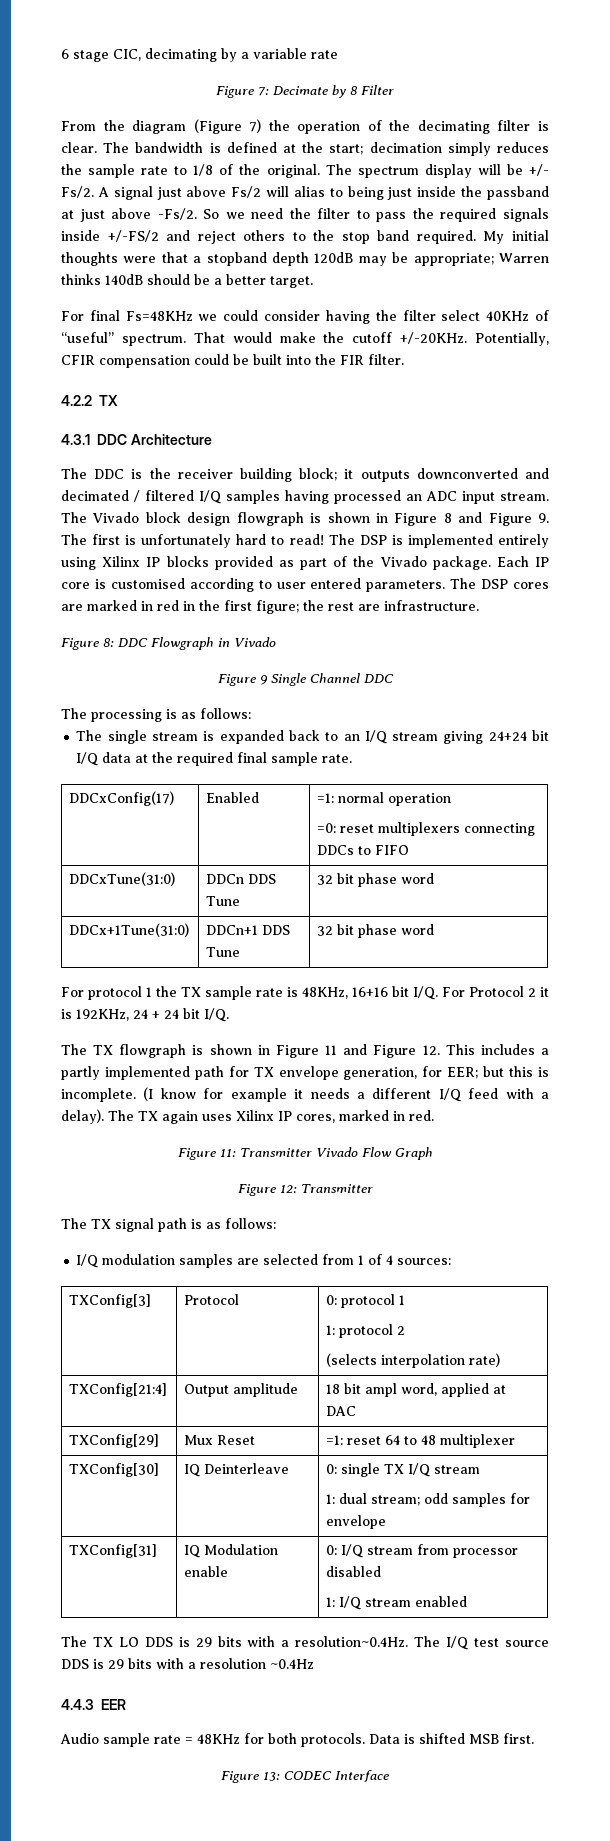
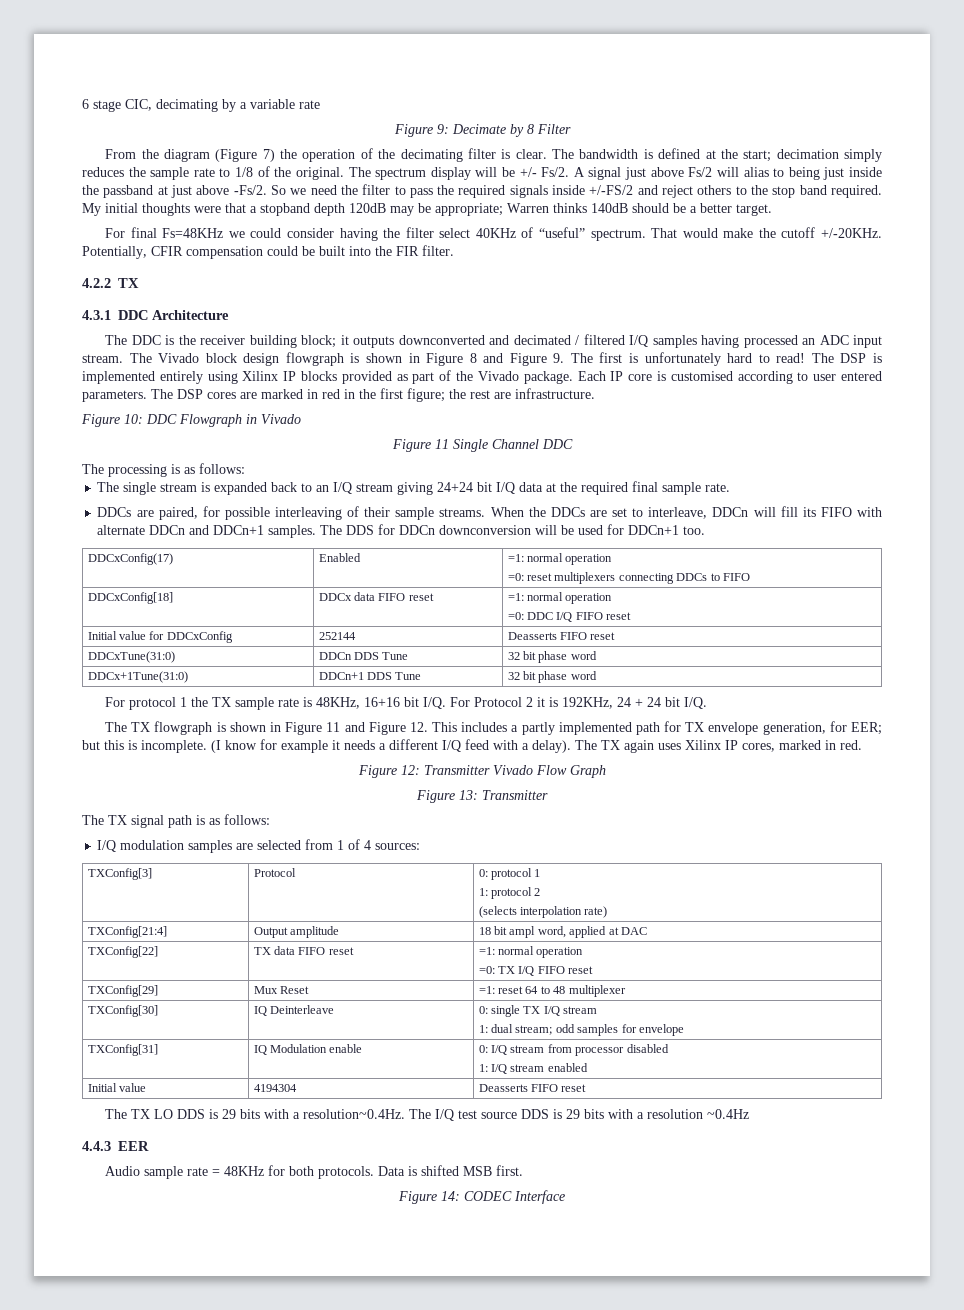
- Figure 7: Decimate by 8 Filter
+ Figure 9: Decimate by 8 Filter
- Figure 8: DDC Flowgraph in Vivado
+ Figure 10: DDC Flowgraph in Vivado
- Figure 9 Single Channel DDC
+ Figure 11 Single Channel DDC
+ DDCs are paired, for possible interleaving of their sample streams. When the DDCs are set to interleave, DDCn will fill its FIFO with alternate DDCn and DDCn+1 samples. The DDS for DDCn downconversion will be used for DDCn+1 too.
+ DDCxConfig[18] | DDCx data FIFO reset | =1: normal operation
+ =0: DDC I/Q FIFO reset
+ Initial value for DDCxConfig | 252144 | Deasserts FIFO reset
- Figure 11: Transmitter Vivado Flow Graph
+ Figure 12: Transmitter Vivado Flow Graph
- Figure 12: Transmitter
+ Figure 13: Transmitter
+ TXConfig[22] | TX data FIFO reset | =1: normal operation
+ =0: TX I/Q FIFO reset
+ Initial value | 4194304 | Deasserts FIFO reset
- Figure 13: CODEC Interface
+ Figure 14: CODEC Interface

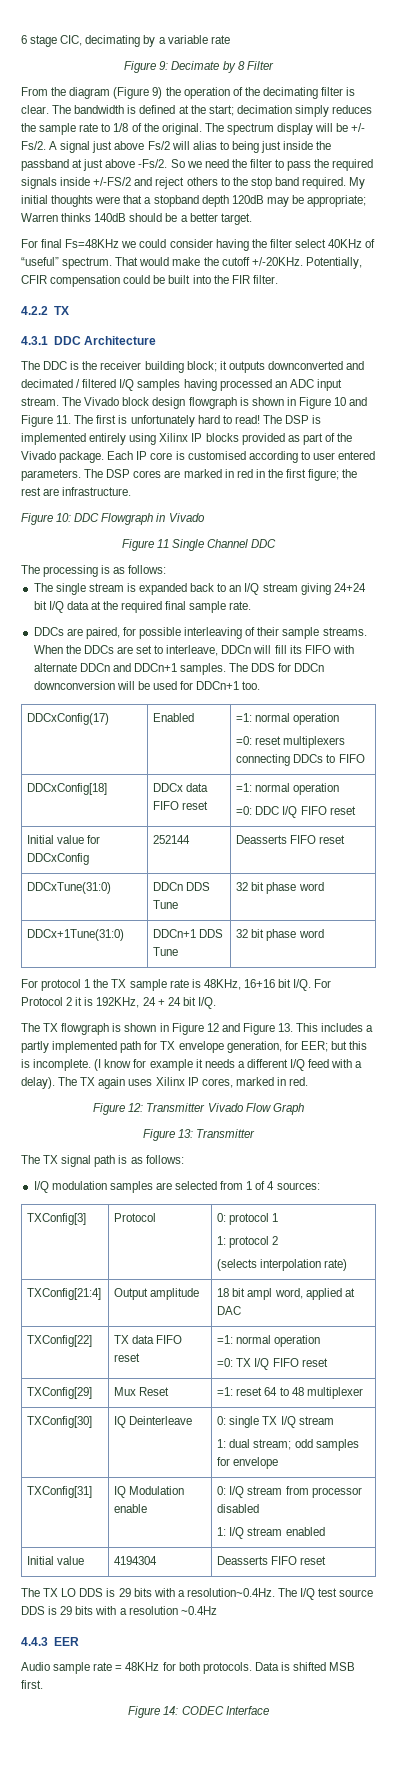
- From the diagram (Figure 7) the operation of the decimating filter is clear.
+ From the diagram (Figure 9) the operation of the decimating filter is clear.
- The Vivado block design flowgraph is shown in Figure 8 and Figure 9. The first is unfortunately hard to read!
+ The Vivado block design flowgraph is shown in Figure 10 and Figure 11. The first is unfortunately hard to read!
- The TX flowgraph is shown in Figure 11 and Figure 12. This includes a partly implemented path for TX envelope generation, for EER; but this is incomplete.
+ The TX flowgraph is shown in Figure 12 and Figure 13. This includes a partly implemented path for TX envelope generation, for EER; but this is incomplete.

